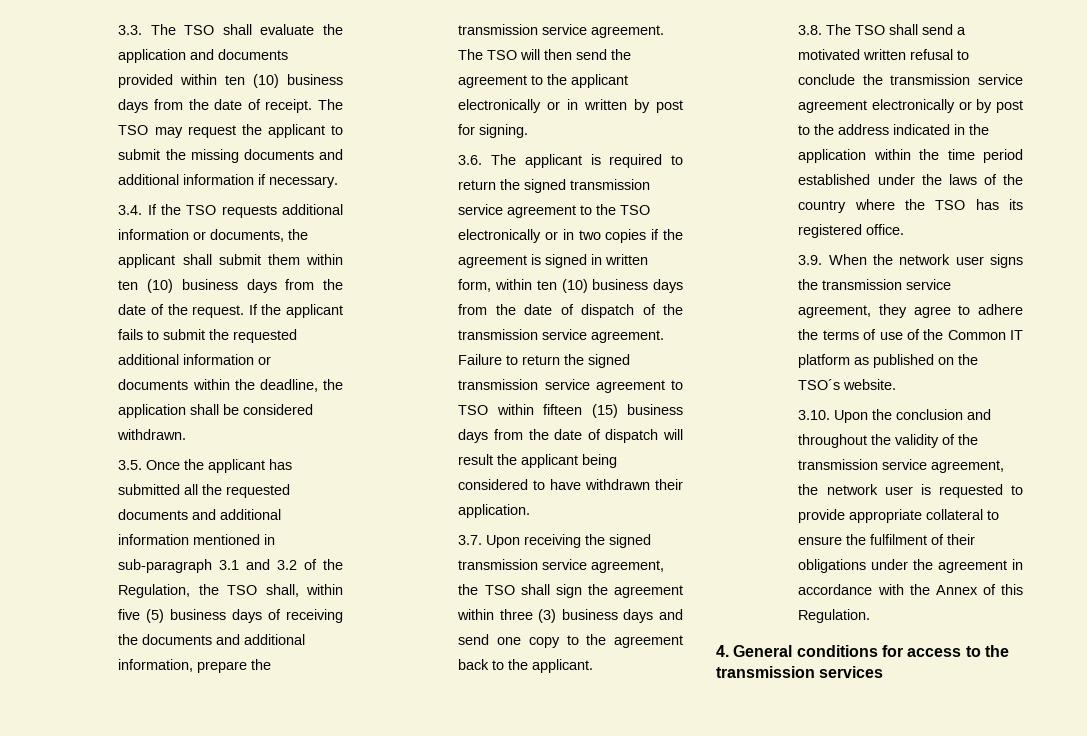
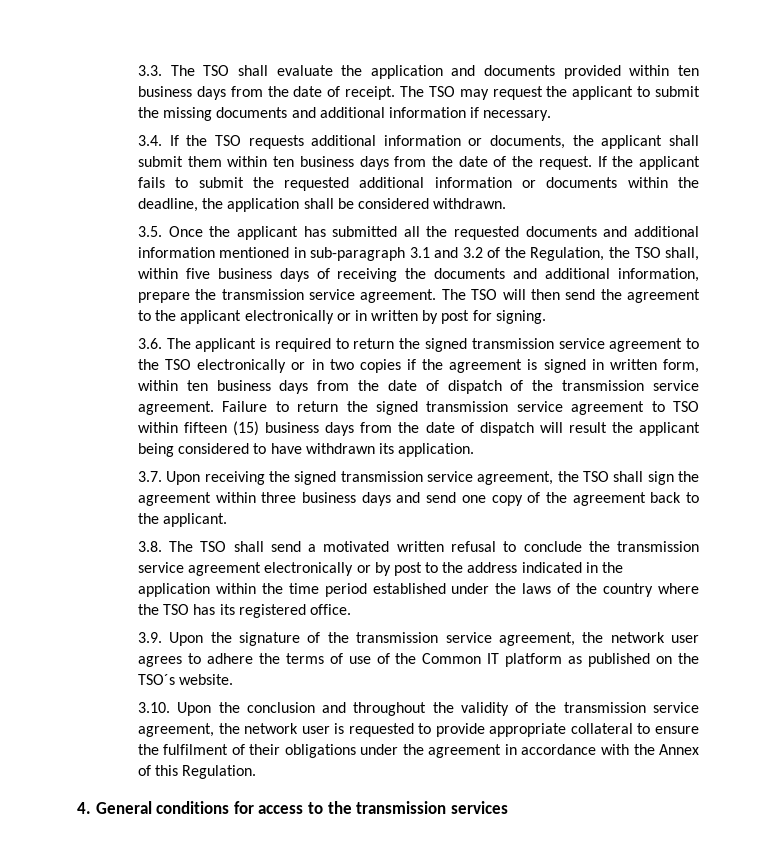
- 3.3. The TSO shall evaluate the application and documents provided within ten (10) business days from the date of receipt.
+ 3.3. The TSO shall evaluate the application and documents provided within ten business days from the date of receipt.
- 3.4. If the TSO requests additional information or documents, the applicant shall submit them within ten (10) business days from the date of the request.
+ 3.4. If the TSO requests additional information or documents, the applicant shall submit them within ten business days from the date of the request.
- 3.5. Once the applicant has submitted all the requested documents and additional information mentioned in sub-paragraph 3.1 and 3.2 of the Regulation, the TSO shall, within five (5) business days of receiving the documents and additional information, prepare the transmission service agreement.
+ 3.5. Once the applicant has submitted all the requested documents and additional information mentioned in sub-paragraph 3.1 and 3.2 of the Regulation, the TSO shall, within five business days of receiving the documents and additional information, prepare the transmission service agreement.
- 3.6. The applicant is required to return the signed transmission service agreement to the TSO electronically or in two copies if the agreement is signed in written form, within ten (10) business days from the date of dispatch of the transmission service agreement.
+ 3.6. The applicant is required to return the signed transmission service agreement to the TSO electronically or in two copies if the agreement is signed in written form, within ten business days from the date of dispatch of the transmission service agreement.
- Failure to return the signed transmission service agreement to TSO within fifteen (15) business days from the date of dispatch will result the applicant being considered to have withdrawn their application.
+ Failure to return the signed transmission service agreement to TSO within fifteen (15) business days from the date of dispatch will result the applicant being considered to have withdrawn its application.
- 3.7. Upon receiving the signed transmission service agreement, the TSO shall sign the agreement within three (3) business days and send one copy to the agreement back to the applicant.
+ 3.7. Upon receiving the signed transmission service agreement, the TSO shall sign the agreement within three business days and send one copy of the agreement back to the applicant.
- 3.9. When the network user signs the transmission service agreement, they agree to adhere the terms of use of the Common IT platform as published on the TSO´s website.
+ 3.9. Upon the signature of the transmission service agreement, the network user agrees to adhere the terms of use of the Common IT platform as published on the TSO´s website.

